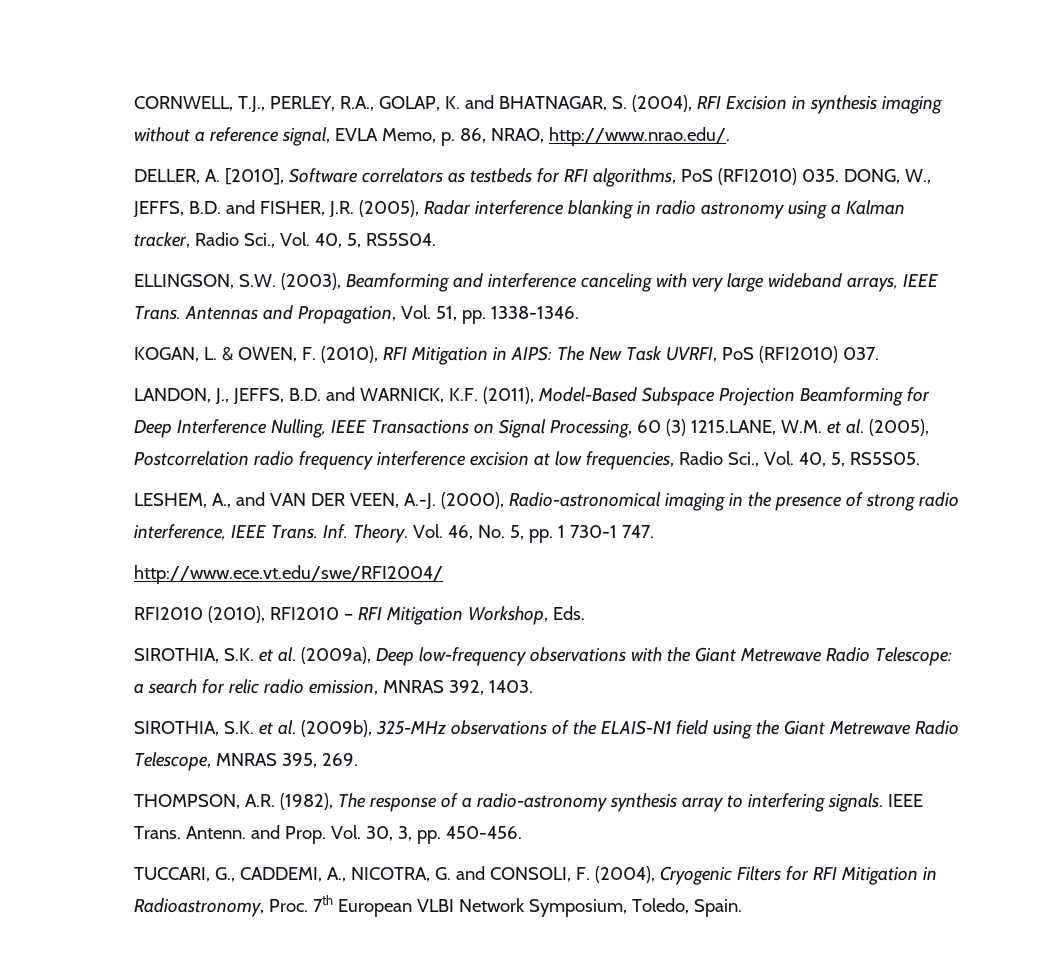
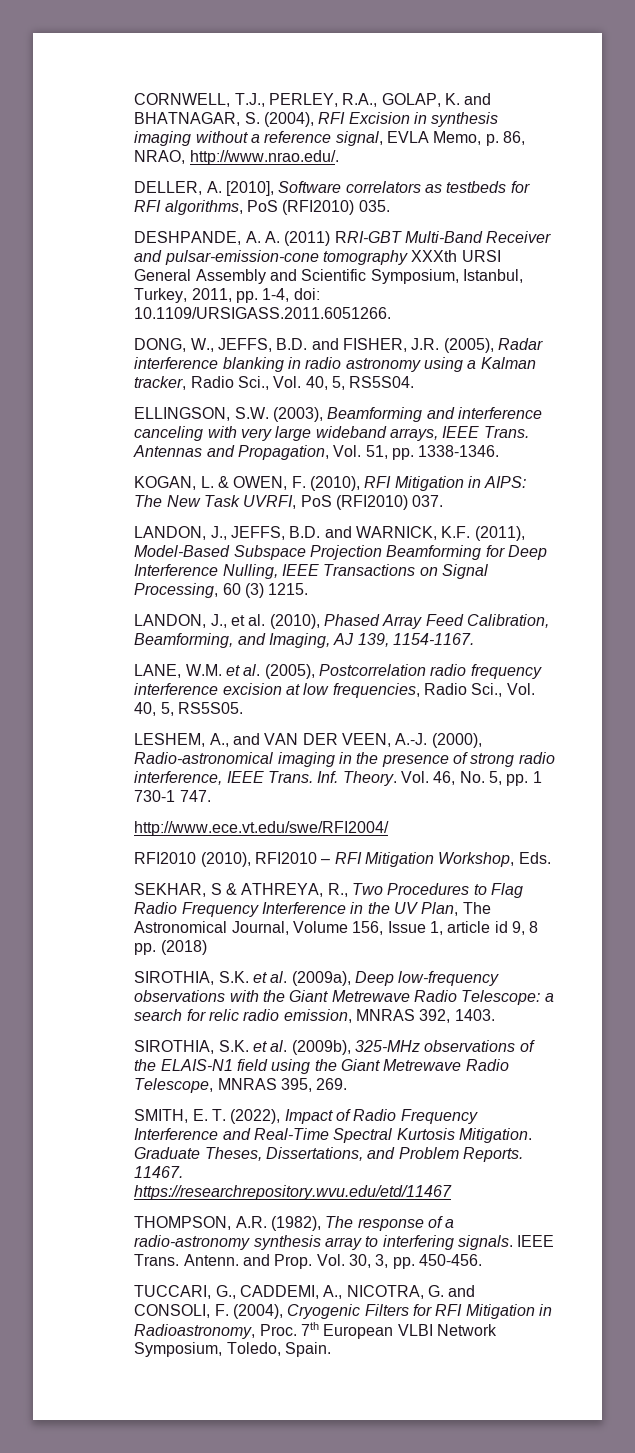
- DELLER, A. [2010], Software correlators as testbeds for RFI algorithms, PoS (RFI2010) 035. DONG, W., JEFFS, B.D. and FISHER, J.R. (2005), Radar interference blanking in radio astronomy using a Kalman tracker, Radio Sci., Vol. 40, 5, RS5S04.
+ DELLER, A. [2010], Software correlators as testbeds for RFI algorithms, PoS (RFI2010) 035.
+ DESHPANDE, A. A. (2011) RRI-GBT Multi-Band Receiver and pulsar-emission-cone tomography XXXth URSI General Assembly and Scientific Symposium, Istanbul, Turkey, 2011, pp. 1-4, doi: 10.1109/URSIGASS.2011.6051266.
+ DONG, W., JEFFS, B.D. and FISHER, J.R. (2005), Radar interference blanking in radio astronomy using a Kalman tracker, Radio Sci., Vol. 40, 5, RS5S04.
- LANDON, J., JEFFS, B.D. and WARNICK, K.F. (2011), Model-Based Subspace Projection Beamforming for Deep Interference Nulling, IEEE Transactions on Signal Processing, 60 (3) 1215.LANE, W.M. et al. (2005), Postcorrelation radio frequency interference excision at low frequencies, Radio Sci., Vol. 40, 5, RS5S05.
+ LANDON, J., JEFFS, B.D. and WARNICK, K.F. (2011), Model-Based Subspace Projection Beamforming for Deep Interference Nulling, IEEE Transactions on Signal Processing, 60 (3) 1215.
+ LANDON, J., et al. (2010), Phased Array Feed Calibration, Beamforming, and Imaging, AJ 139, 1154-1167.
+ LANE, W.M. et al. (2005), Postcorrelation radio frequency interference excision at low frequencies, Radio Sci., Vol. 40, 5, RS5S05.
+ SEKHAR, S & ATHREYA, R., Two Procedures to Flag Radio Frequency Interference in the UV Plan, The Astronomical Journal, Volume 156, Issue 1, article id 9, 8 pp. (2018)
+ SMITH, E. T. (2022), Impact of Radio Frequency Interference and Real-Time Spectral Kurtosis Mitigation. Graduate Theses, Dissertations, and Problem Reports. 11467.
+ https://researchrepository.wvu.edu/etd/11467

